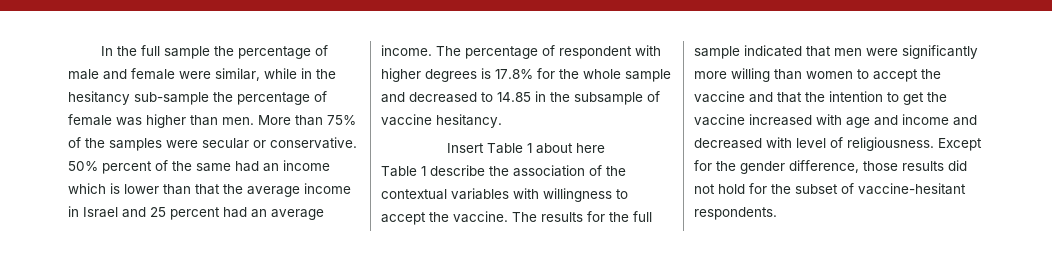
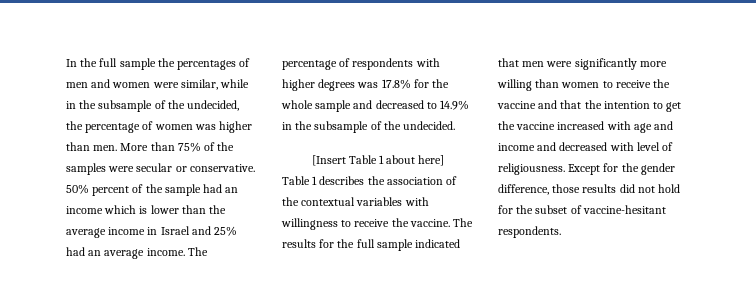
- In the full sample the percentage of male and female were similar, while in the hesitancy sub-sample the percentage of female was higher than men.
+ In the full sample the percentages of men and women were similar, while in the subsample of the undecided, the percentage of women was higher than men.
- 50% percent of the same had an income which is lower than that the average income in Israel and 25 percent had an average income.
+ 50% percent of the sample had an income which is lower than the average income in Israel and 25% had an average income.
- The percentage of respondent with higher degrees is 17.8% for the whole sample and decreased to 14.85 in the subsample of vaccine hesitancy.
- Insert Table 1 about here
- Table 1 describe the association of the contextual variables with willingness to accept the vaccine.
+ The percentage of respondents with higher degrees was 17.8% for the whole sample and decreased to 14.9% in the subsample of the undecided.
+ [Insert Table 1 about here]
+ Table 1 describes the association of the contextual variables with willingness to receive the vaccine.
- The results for the full sample indicated that men were significantly more willing than women to accept the vaccine and that the intention to get the vaccine increased with age and income and decreased with level of religiousness.
+ The results for the full sample indicated that men were significantly more willing than women to receive the vaccine and that the intention to get the vaccine increased with age and income and decreased with level of religiousness.

